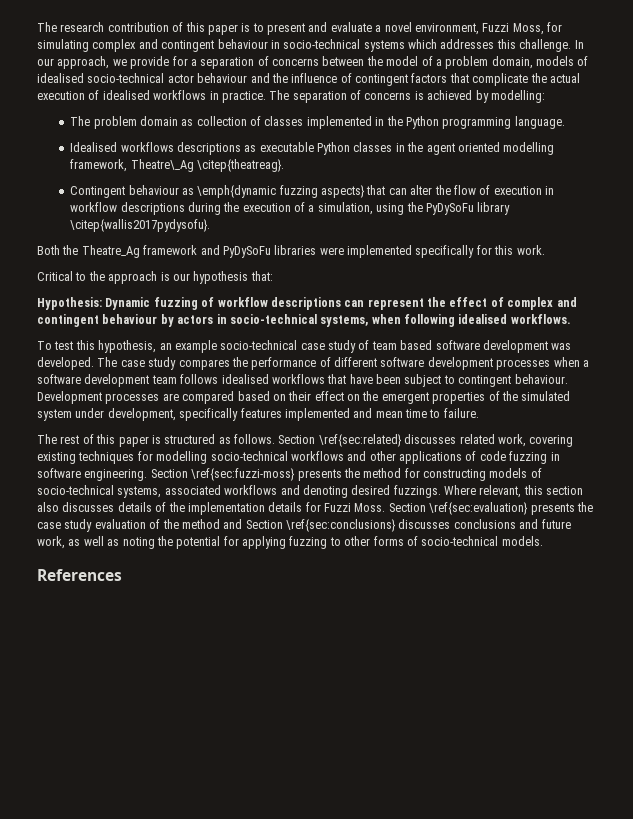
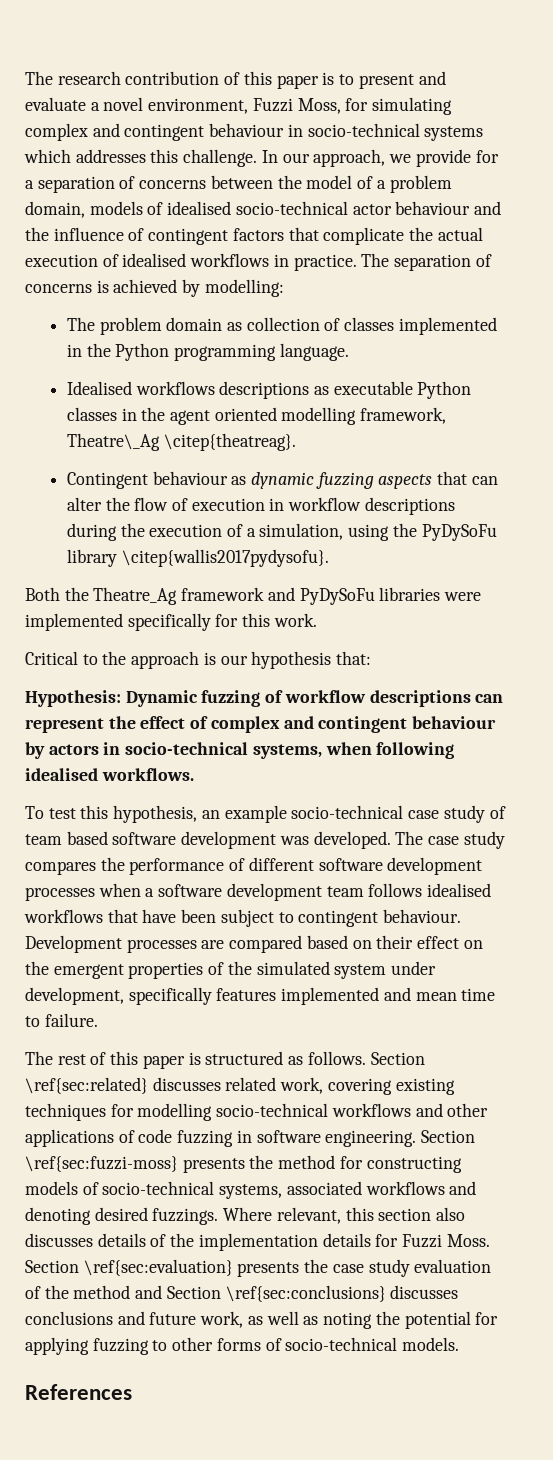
- Contingent behaviour as \emph{dynamic fuzzing aspects} that can alter the flow of execution in workflow descriptions during the execution of a simulation, using the PyDySoFu library \citep{wallis2017pydysofu}.
+ Contingent behaviour as dynamic fuzzing aspects that can alter the flow of execution in workflow descriptions during the execution of a simulation, using the PyDySoFu library \citep{wallis2017pydysofu}.

